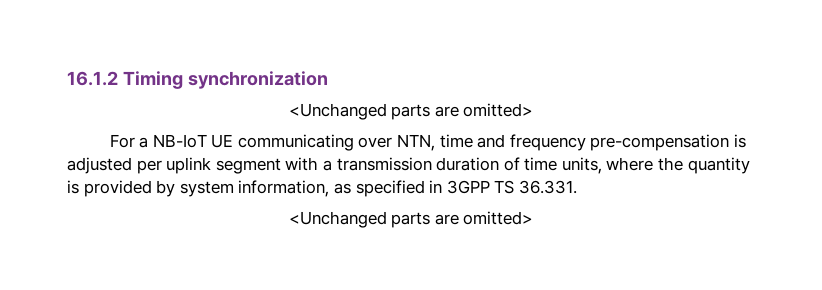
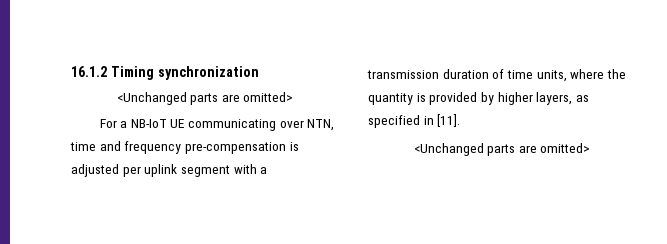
- For a NB-IoT UE communicating over NTN, time and frequency pre-compensation is adjusted per uplink segment with a transmission duration of time units, where the quantity is provided by system information, as specified in 3GPP TS 36.331.
+ For a NB-IoT UE communicating over NTN, time and frequency pre-compensation is adjusted per uplink segment with a transmission duration of time units, where the quantity is provided by higher layers, as specified in [11].

